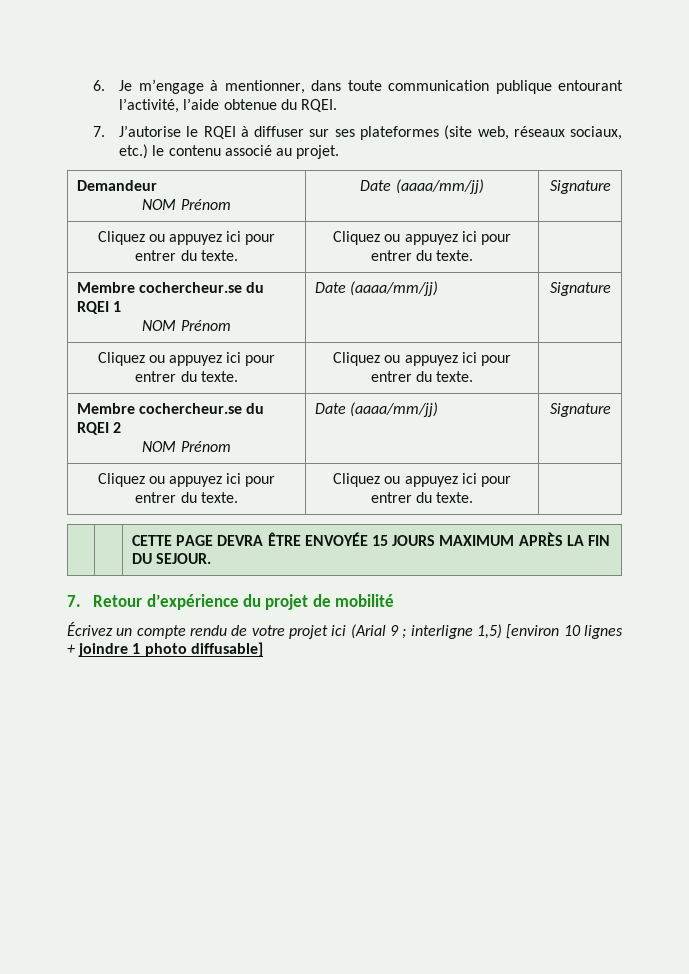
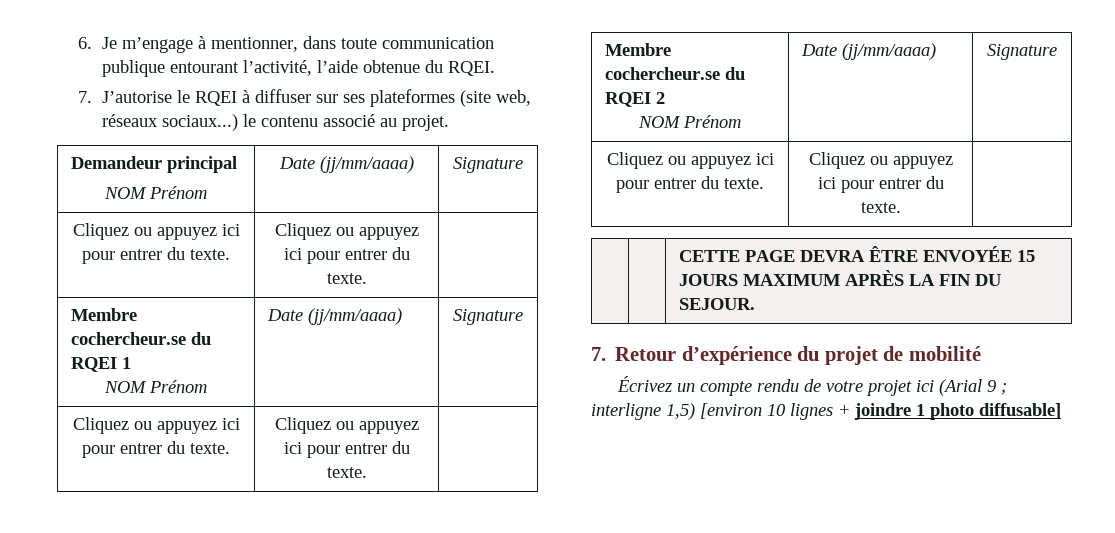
- 7. J’autorise le RQEI à diffuser sur ses plateformes (site web, réseaux sociaux, etc.) le contenu associé au projet.
+ 7. J’autorise le RQEI à diffuser sur ses plateformes (site web, réseaux sociaux...) le contenu associé au projet.
- Demandeur
- NOM Prénom | Date (aaaa/mm/jj) | Signature
+ Demandeur principal
+ NOM Prénom | Date (jj/mm/aaaa) | Signature
  Membre cochercheur.se du RQEI 1
- NOM Prénom | Date (aaaa/mm/jj) | Signature
+ NOM Prénom | Date (jj/mm/aaaa) | Signature
  Membre cochercheur.se du RQEI 2
- NOM Prénom | Date (aaaa/mm/jj) | Signature
+ NOM Prénom | Date (jj/mm/aaaa) | Signature

